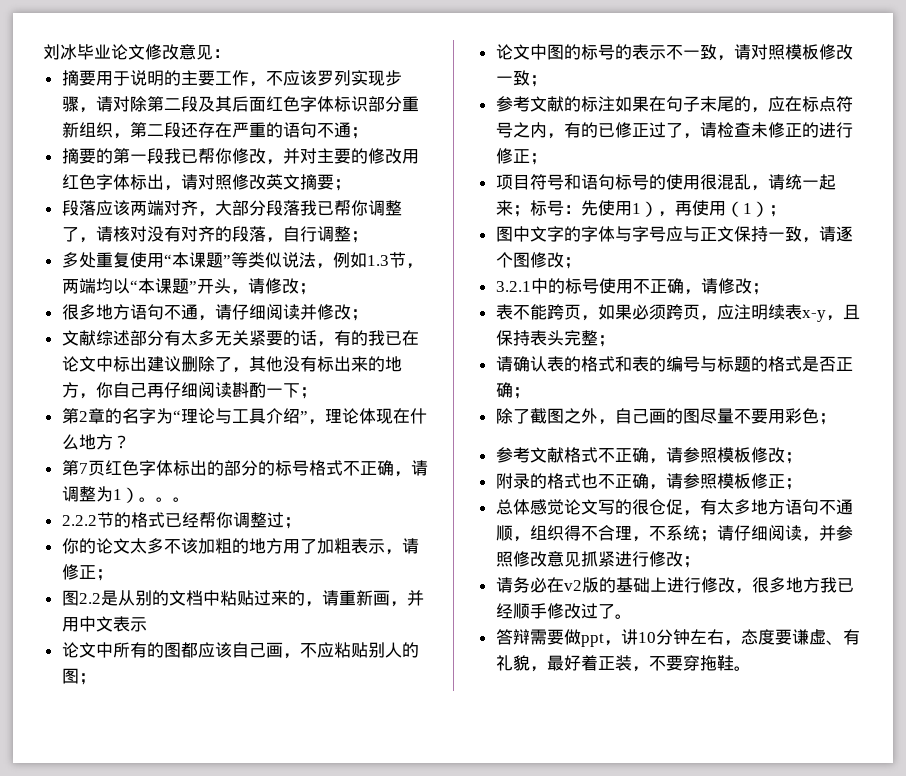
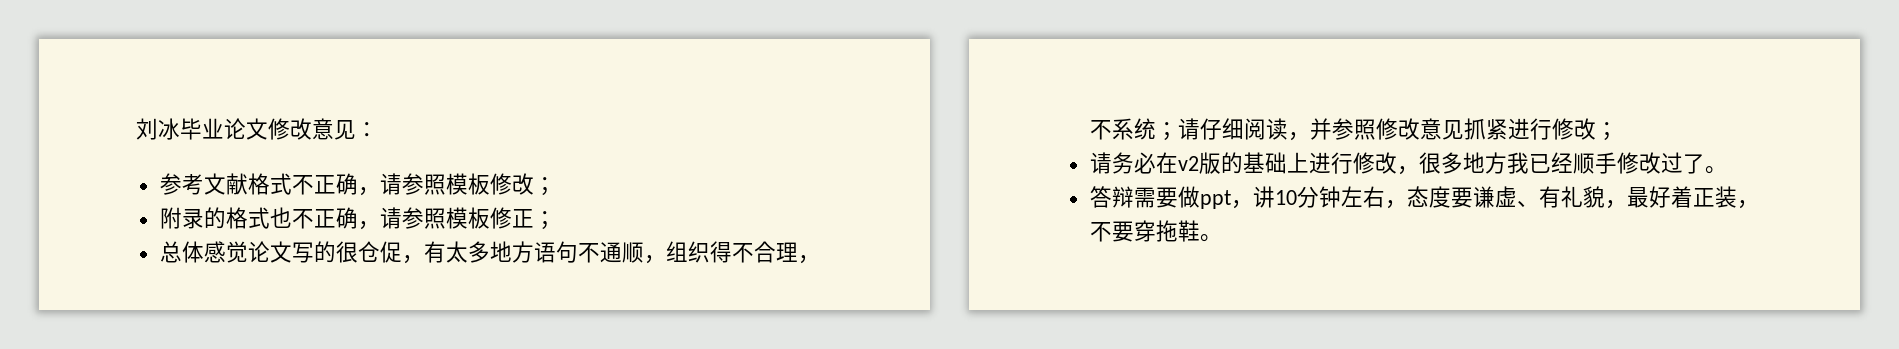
- 摘要用于说明的主要工作，不应该罗列实现步骤，请对除第二段及其后面红色字体标识部分重新组织，第二段还存在严重的语句不通；
- 摘要的第一段我已帮你修改，并对主要的修改用红色字体标出，请对照修改英文摘要；
- 段落应该两端对齐，大部分段落我已帮你调整了，请核对没有对齐的段落，自行调整；
- 多处重复使用“本课题”等类似说法，例如1.3节，两端均以“本课题”开头，请修改；
- 很多地方语句不通，请仔细阅读并修改；
- 文献综述部分有太多无关紧要的话，有的我已在论文中标出建议删除了，其他没有标出来的地方，你自己再仔细阅读斟酌一下；
- 第2章的名字为“理论与工具介绍”，理论体现在什么地方？
- 第7页红色字体标出的部分的标号格式不正确，请调整为1）。。。
- 2.2.2节的格式已经帮你调整过；
- 你的论文太多不该加粗的地方用了加粗表示，请修正；
- 图2.2是从别的文档中粘贴过来的，请重新画，并用中文表示
- 论文中所有的图都应该自己画，不应粘贴别人的图；
- 论文中图的标号的表示不一致，请对照模板修改一致；
- 参考文献的标注如果在句子末尾的，应在标点符号之内，有的已修正过了，请检查未修正的进行修正；
- 项目符号和语句标号的使用很混乱，请统一起来；标号：先使用1），再使用（1）；
- 图中文字的字体与字号应与正文保持一致，请逐个图修改；
- 3.2.1中的标号使用不正确，请修改；
- 表不能跨页，如果必须跨页，应注明续表x-y，且保持表头完整；
- 请确认表的格式和表的编号与标题的格式是否正确；
- 除了截图之外，自己画的图尽量不要用彩色；

